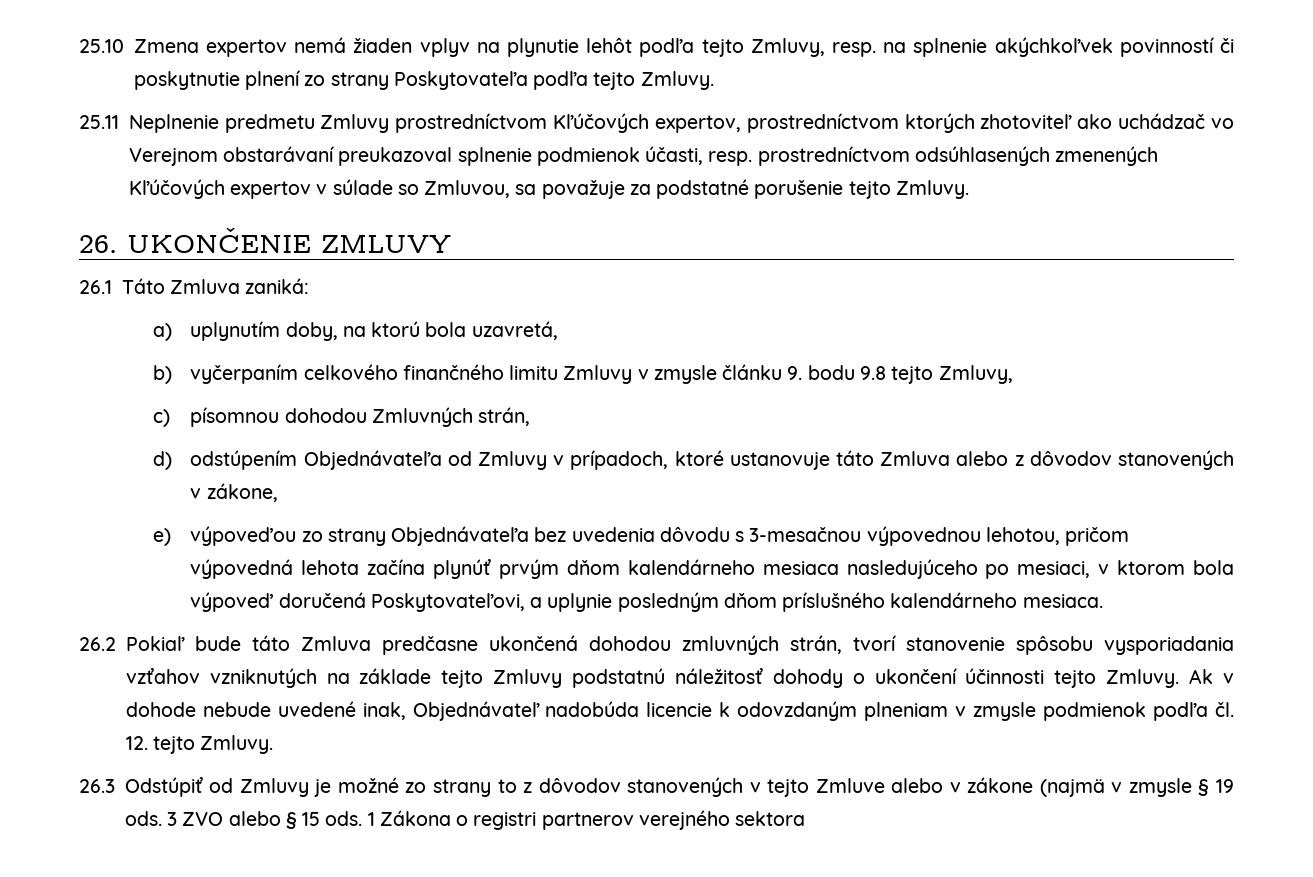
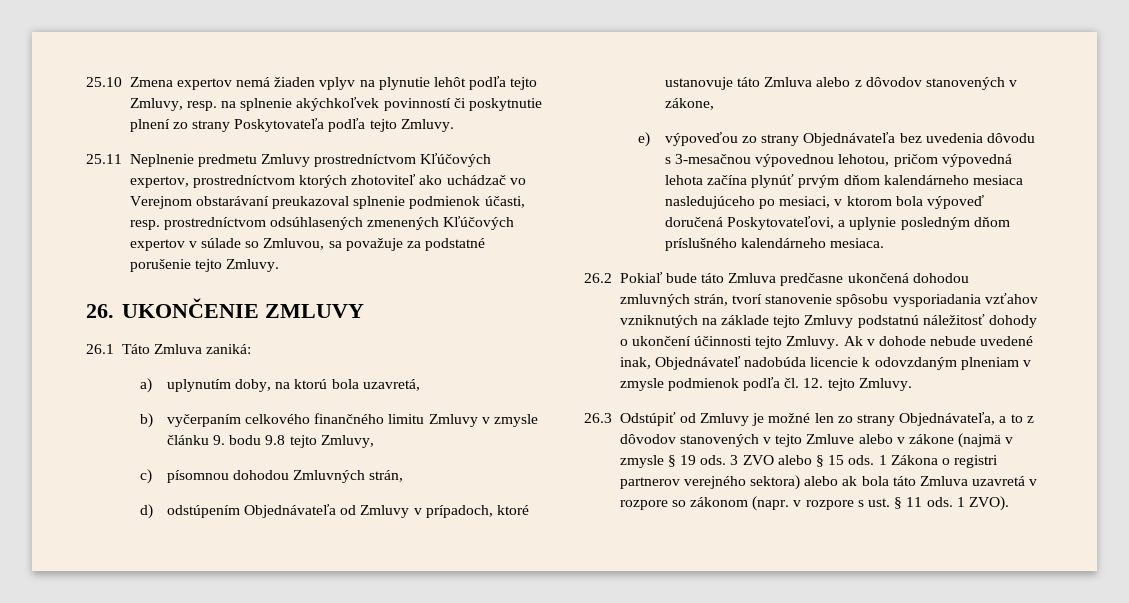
- 26.3 Odstúpiť od Zmluvy je možné zo strany to z dôvodov stanovených v tejto Zmluve alebo v zákone (najmä v zmysle § 19 ods.
+ 26.3 Odstúpiť od Zmluvy je možné len zo strany Objednávateľa, a to z dôvodov stanovených v tejto Zmluve alebo v zákone (najmä v zmysle § 19 ods.
- 1 Zákona o registri partnerov verejného sektora
+ 1 Zákona o registri partnerov verejného sektora) alebo ak bola táto Zmluva uzavretá v rozpore so zákonom (napr. v rozpore s ust. § 11 ods. 1 ZVO).

